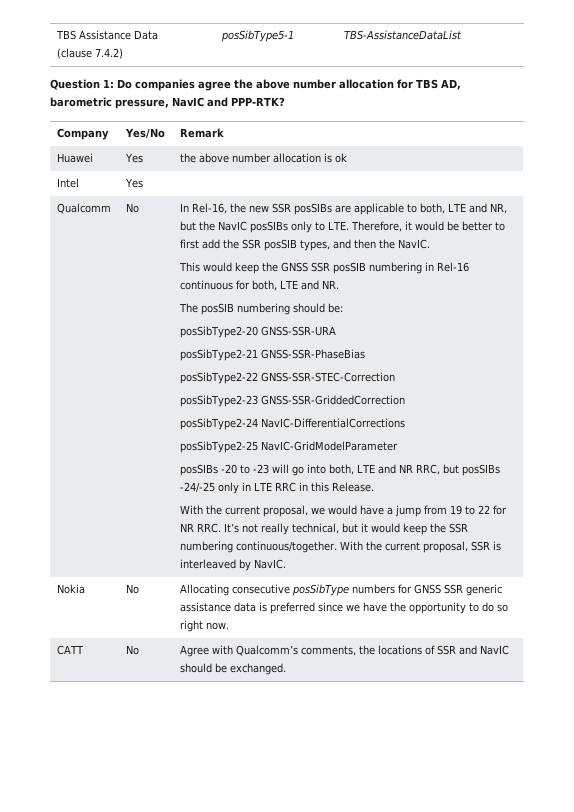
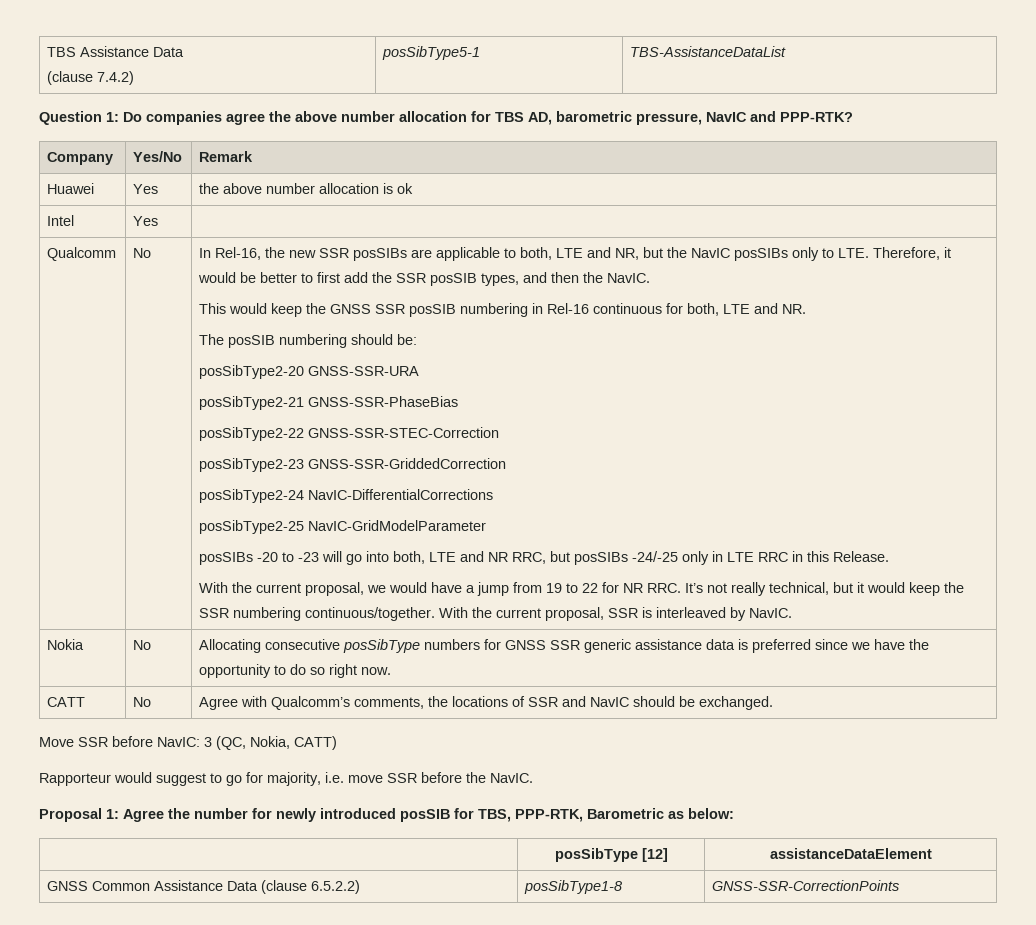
+ Move SSR before NavIC: 3 (QC, Nokia, CATT)
+ Rapporteur would suggest to go for majority, i.e. move SSR before the NavIC.
+ Proposal 1: Agree the number for newly introduced posSIB for TBS, PPP-RTK, Barometric as below:
+ | posSibType [12] | assistanceDataElement
+ GNSS Common Assistance Data (clause 6.5.2.2) | posSibType1-8 | GNSS-SSR-CorrectionPoints

